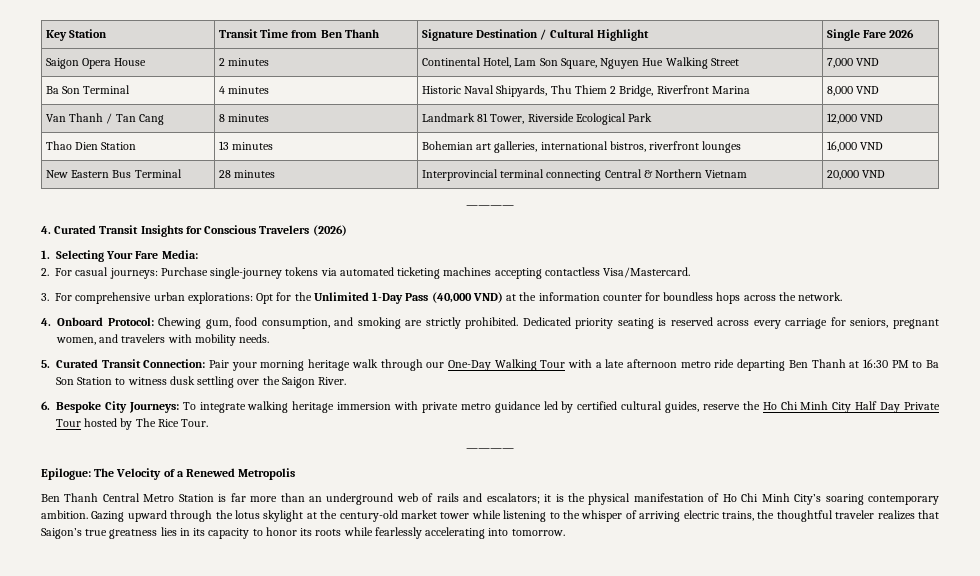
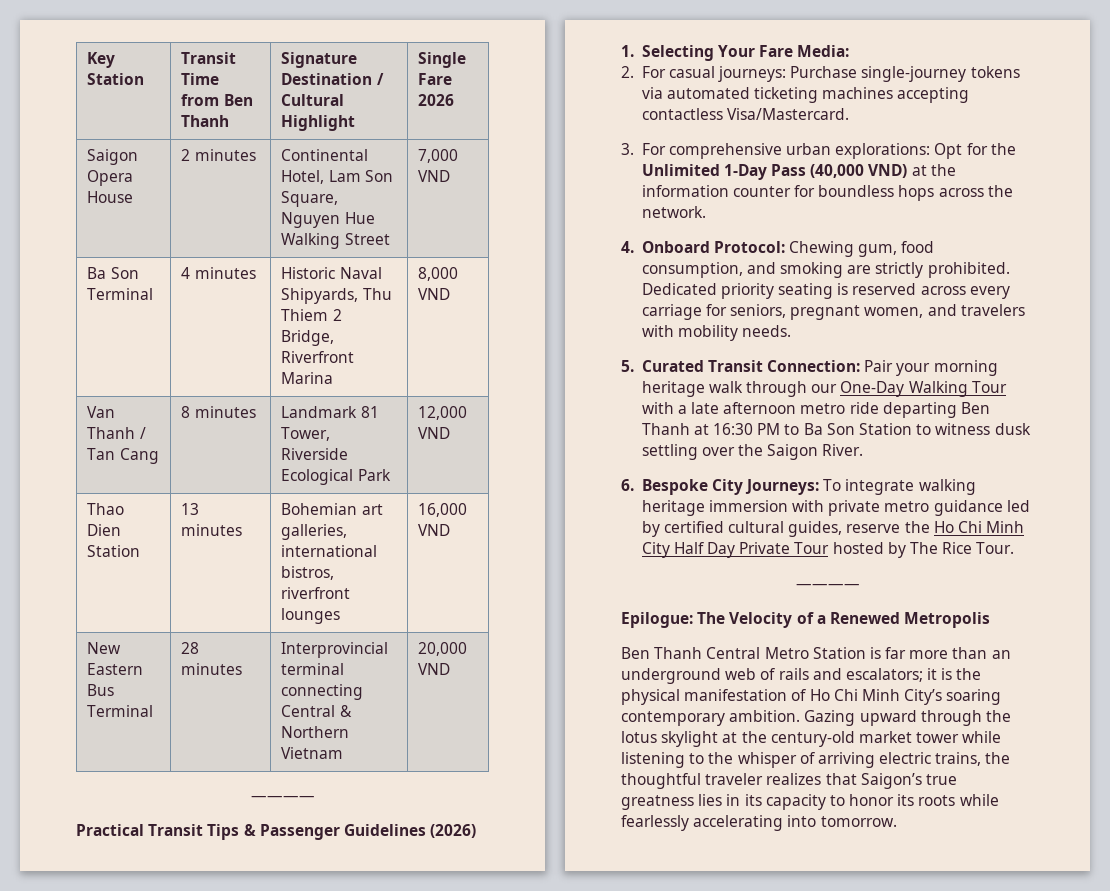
- 4. Curated Transit Insights for Conscious Travelers (2026)
+ Practical Transit Tips & Passenger Guidelines (2026)

